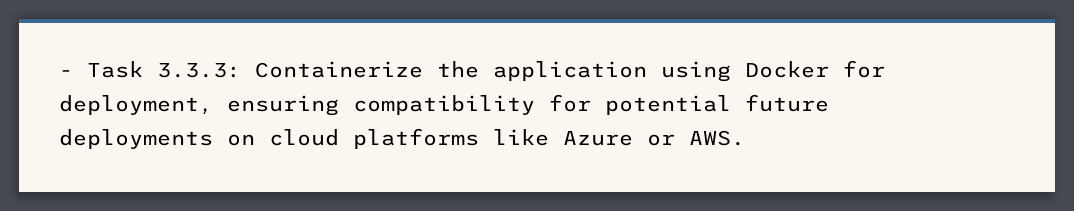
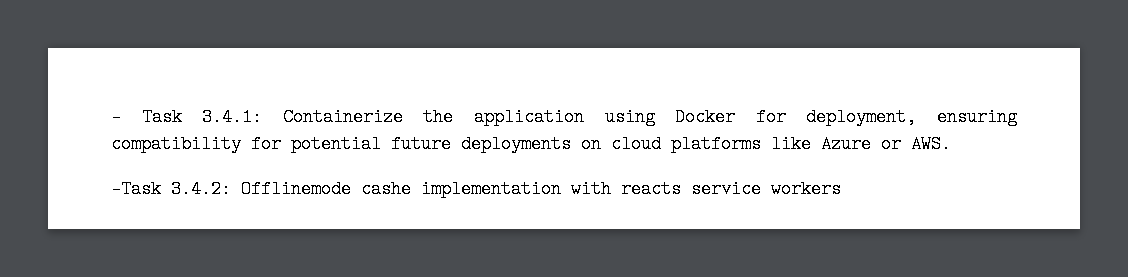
- - Task 3.3.3: Containerize the application using Docker for deployment, ensuring compatibility for potential future deployments on cloud platforms like Azure or AWS.
+ - Task 3.4.1: Containerize the application using Docker for deployment, ensuring compatibility for potential future deployments on cloud platforms like Azure or AWS.
+ -Task 3.4.2: Offlinemode cashe implementation with reacts service workers

